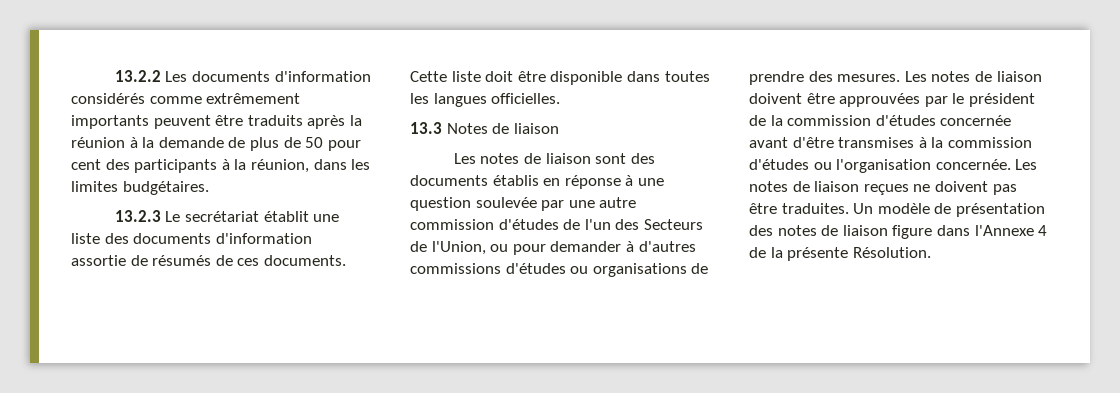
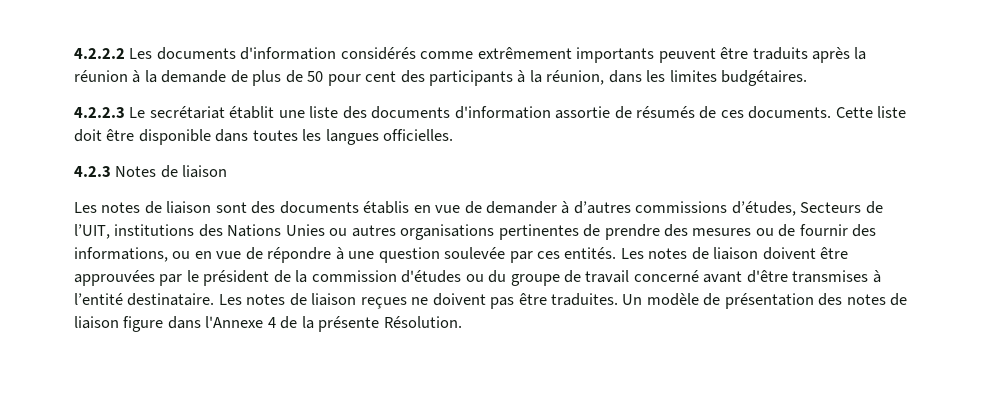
- 13.2.2 Les documents d'information considérés comme extrêmement importants peuvent être traduits après la réunion à la demande de plus de 50 pour cent des participants à la réunion, dans les limites budgétaires.
+ 4.2.2.2 Les documents d'information considérés comme extrêmement importants peuvent être traduits après la réunion à la demande de plus de 50 pour cent des participants à la réunion, dans les limites budgétaires.
- 13.2.3 Le secrétariat établit une liste des documents d'information assortie de résumés de ces documents.
+ 4.2.2.3 Le secrétariat établit une liste des documents d'information assortie de résumés de ces documents.
- 13.3 Notes de liaison
+ 4.2.3 Notes de liaison
- Les notes de liaison sont des documents établis en réponse à une question soulevée par une autre commission d'études de l'un des Secteurs de l'Union, ou pour demander à d'autres commissions d'études ou organisations de prendre des mesures.
+ Les notes de liaison sont des documents établis en vue de demander à d’autres commissions d’études, Secteurs de l’UIT, institutions des Nations Unies ou autres organisations pertinentes de prendre des mesures ou de fournir des informations, ou en vue de répondre à une question soulevée par ces entités.
- Les notes de liaison doivent être approuvées par le président de la commission d'études concernée avant d'être transmises à la commission d'études ou l'organisation concernée.
+ Les notes de liaison doivent être approuvées par le président de la commission d'études ou du groupe de travail concerné avant d'être transmises à l’entité destinataire.

